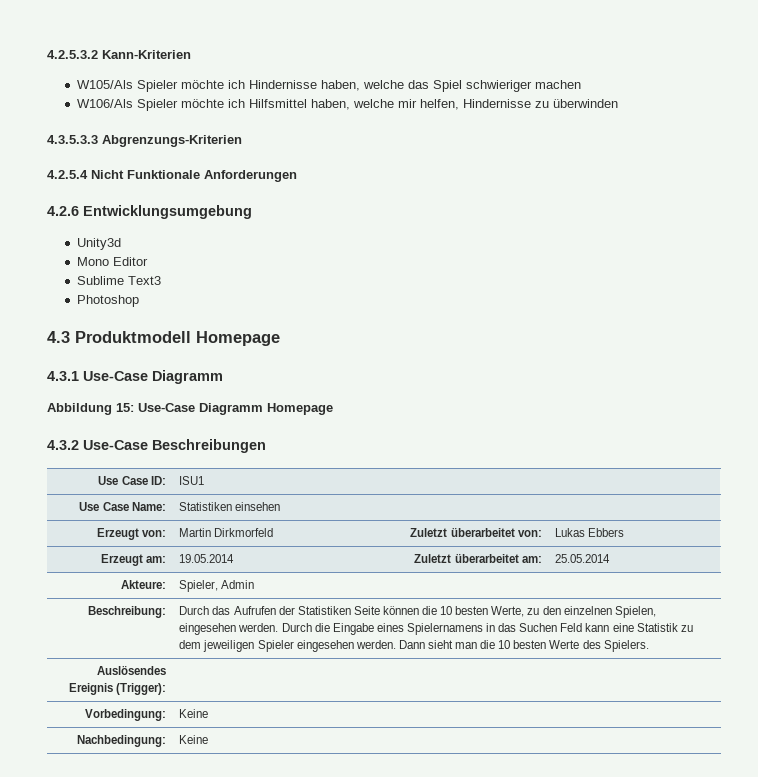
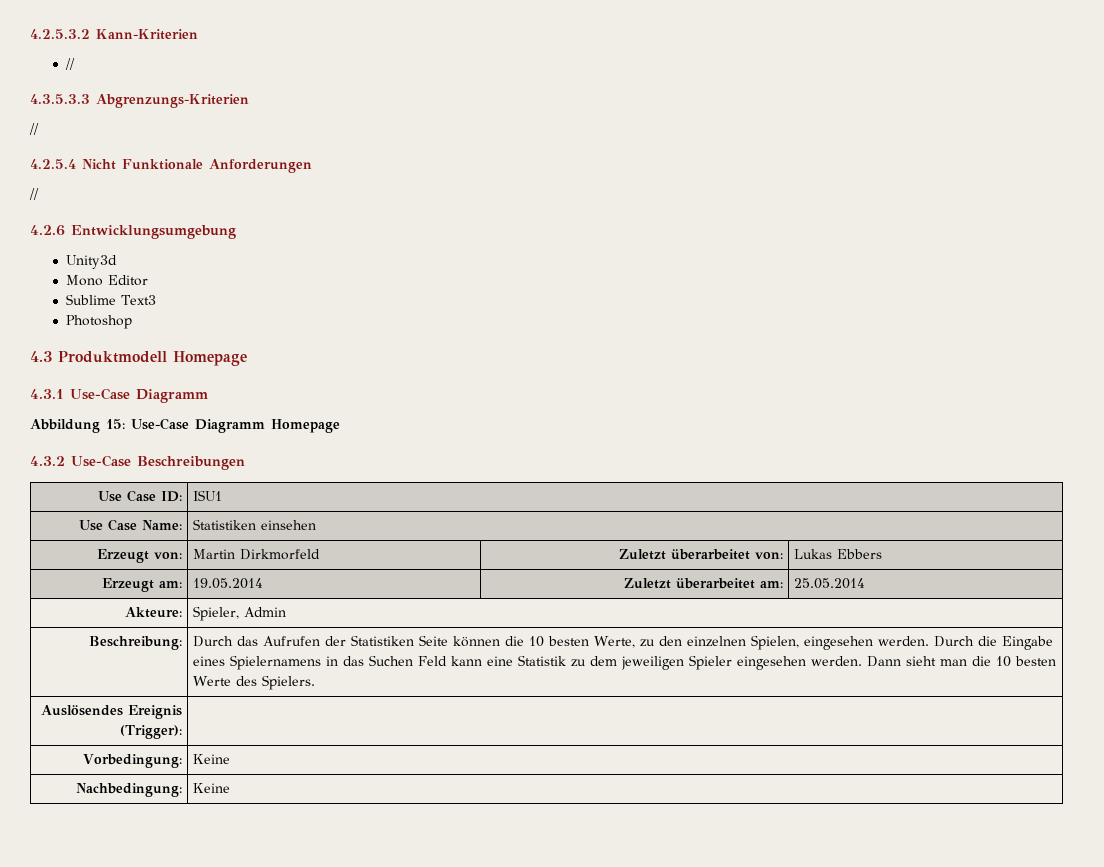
  4.2.5.3.2 Kann-Kriterien
- W105/Als Spieler möchte ich Hindernisse haben, welche das Spiel schwieriger machen
- W106/Als Spieler möchte ich Hilfsmittel haben, welche mir helfen, Hindernisse zu überwinden
+ //
  4.3.5.3.3 Abgrenzungs-Kriterien
+ //
  4.2.5.4 Nicht Funktionale Anforderungen
+ //

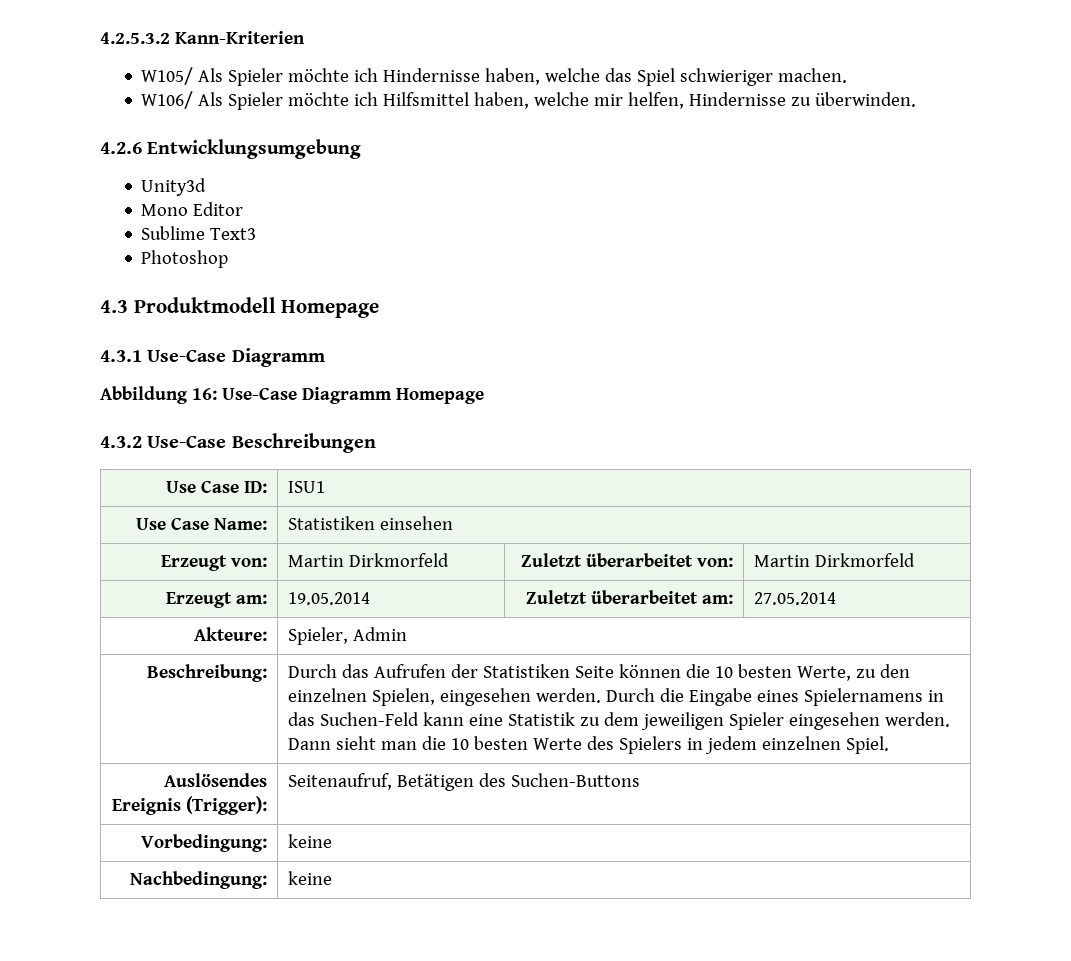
  4.2.5.3.2 Kann-Kriterien
- //
- 4.3.5.3.3 Abgrenzungs-Kriterien
- //
- 4.2.5.4 Nicht Funktionale Anforderungen
- //
+ W105/ Als Spieler möchte ich Hindernisse haben, welche das Spiel schwieriger machen.
+ W106/ Als Spieler möchte ich Hilfsmittel haben, welche mir helfen, Hindernisse zu überwinden.
- Abbildung 15: Use-Case Diagramm Homepage
+ Abbildung 16: Use-Case Diagramm Homepage
- Erzeugt von: | Martin Dirkmorfeld | Zuletzt überarbeitet von: | Lukas Ebbers
+ Erzeugt von: | Martin Dirkmorfeld | Zuletzt überarbeitet von: | Martin Dirkmorfeld
- Erzeugt am: | 19.05.2014 | Zuletzt überarbeitet am: | 25.05.2014
+ Erzeugt am: | 19.05.2014 | Zuletzt überarbeitet am: | 27.05.2014
- Durch die Eingabe eines Spielernamens in das Suchen Feld kann eine Statistik zu dem jeweiligen Spieler eingesehen werden.
+ Durch die Eingabe eines Spielernamens in das Suchen-Feld kann eine Statistik zu dem jeweiligen Spieler eingesehen werden.
- Dann sieht man die 10 besten Werte des Spielers.
+ Dann sieht man die 10 besten Werte des Spielers in jedem einzelnen Spiel.
- Auslösendes Ereignis (Trigger): |
+ Auslösendes Ereignis (Trigger): | Seitenaufruf, Betätigen des Suchen-Buttons
- Vorbedingung: | Keine
+ Vorbedingung: | keine
- Nachbedingung: | Keine
+ Nachbedingung: | keine

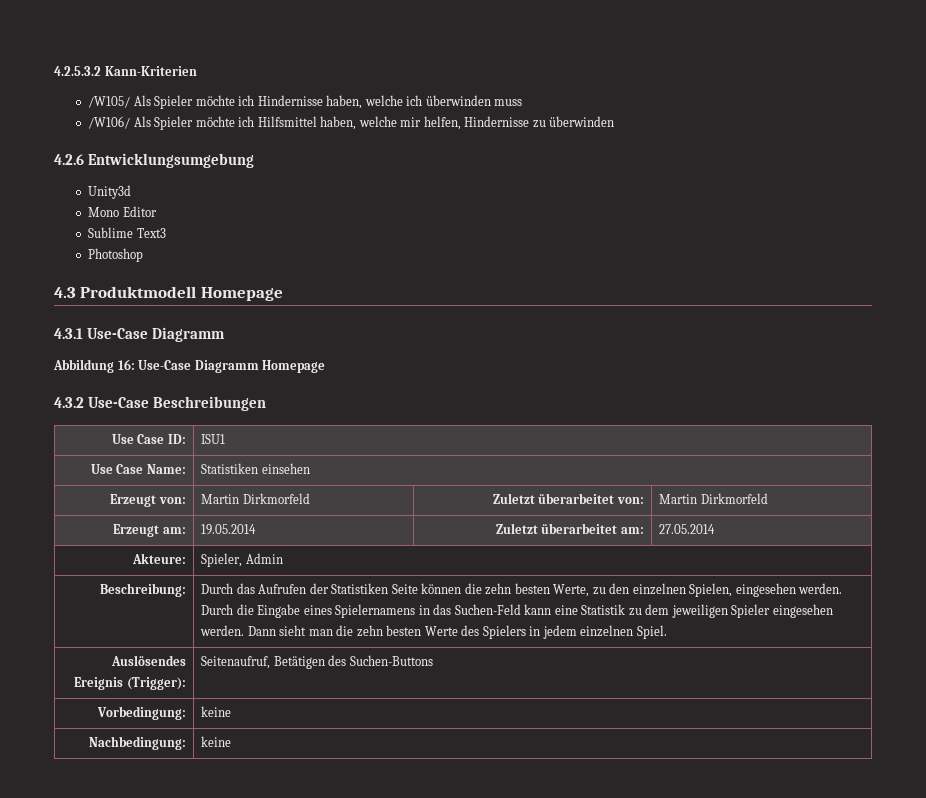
- W105/ Als Spieler möchte ich Hindernisse haben, welche das Spiel schwieriger machen.
- W106/ Als Spieler möchte ich Hilfsmittel haben, welche mir helfen, Hindernisse zu überwinden.
+ /W105/ Als Spieler möchte ich Hindernisse haben, welche ich überwinden muss
+ /W106/ Als Spieler möchte ich Hilfsmittel haben, welche mir helfen, Hindernisse zu überwinden
- Durch das Aufrufen der Statistiken Seite können die 10 besten Werte, zu den einzelnen Spielen, eingesehen werden.
+ Durch das Aufrufen der Statistiken Seite können die zehn besten Werte, zu den einzelnen Spielen, eingesehen werden.
- Dann sieht man die 10 besten Werte des Spielers in jedem einzelnen Spiel.
+ Dann sieht man die zehn besten Werte des Spielers in jedem einzelnen Spiel.

